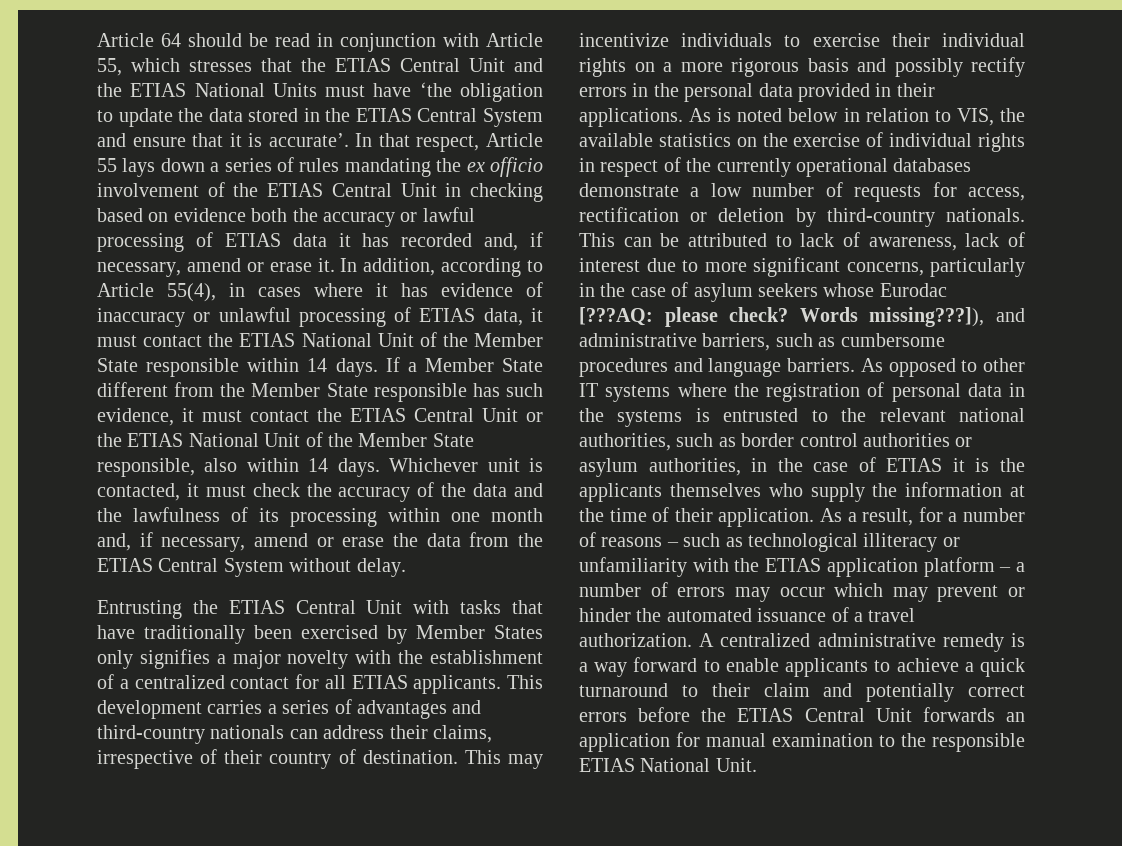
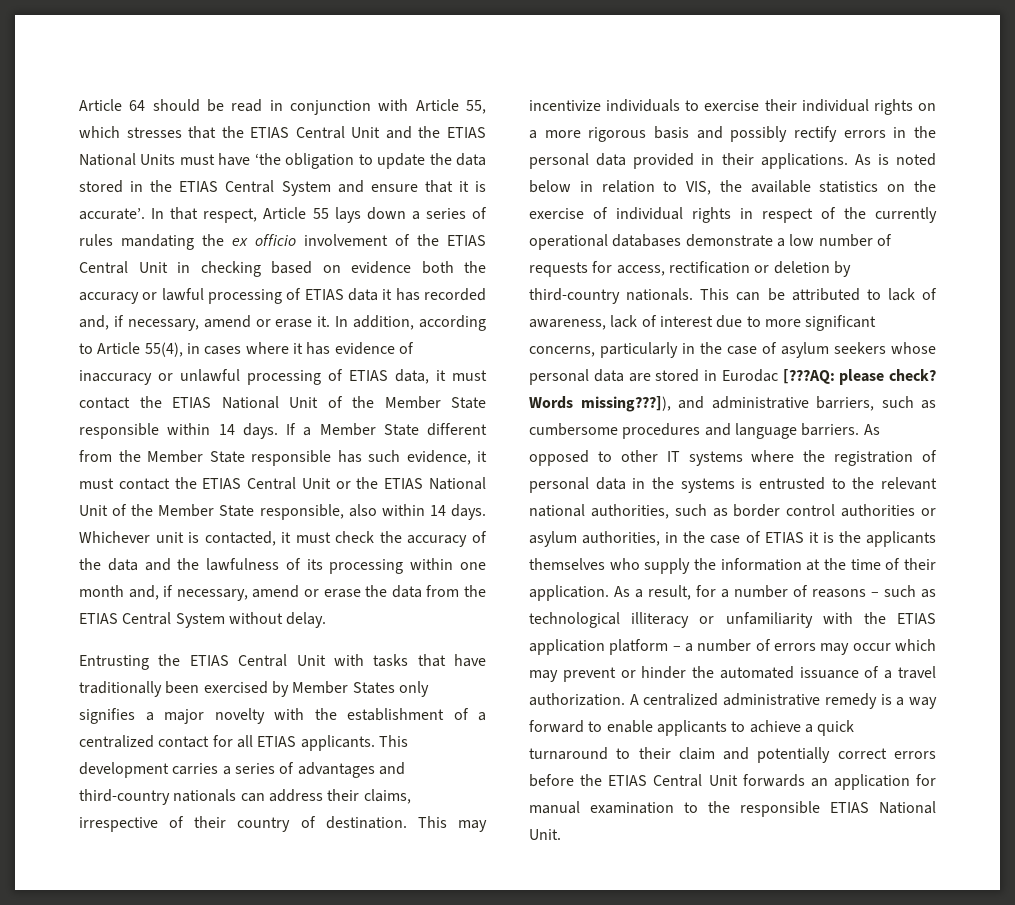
- This can be attributed to lack of awareness, lack of interest due to more significant concerns, particularly in the case of asylum seekers whose Eurodac [???AQ: please check?
+ This can be attributed to lack of awareness, lack of interest due to more significant concerns, particularly in the case of asylum seekers whose personal data are stored in Eurodac [???AQ: please check?

